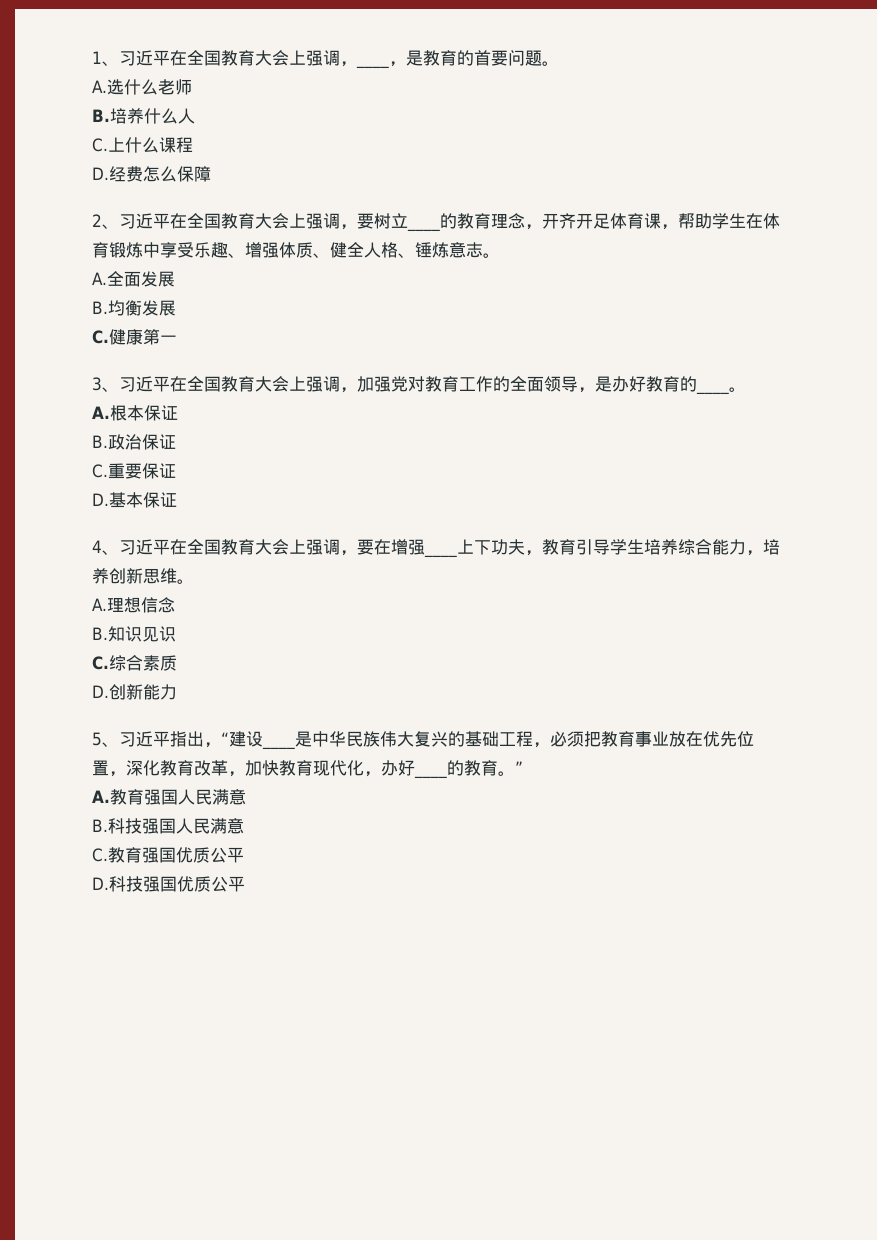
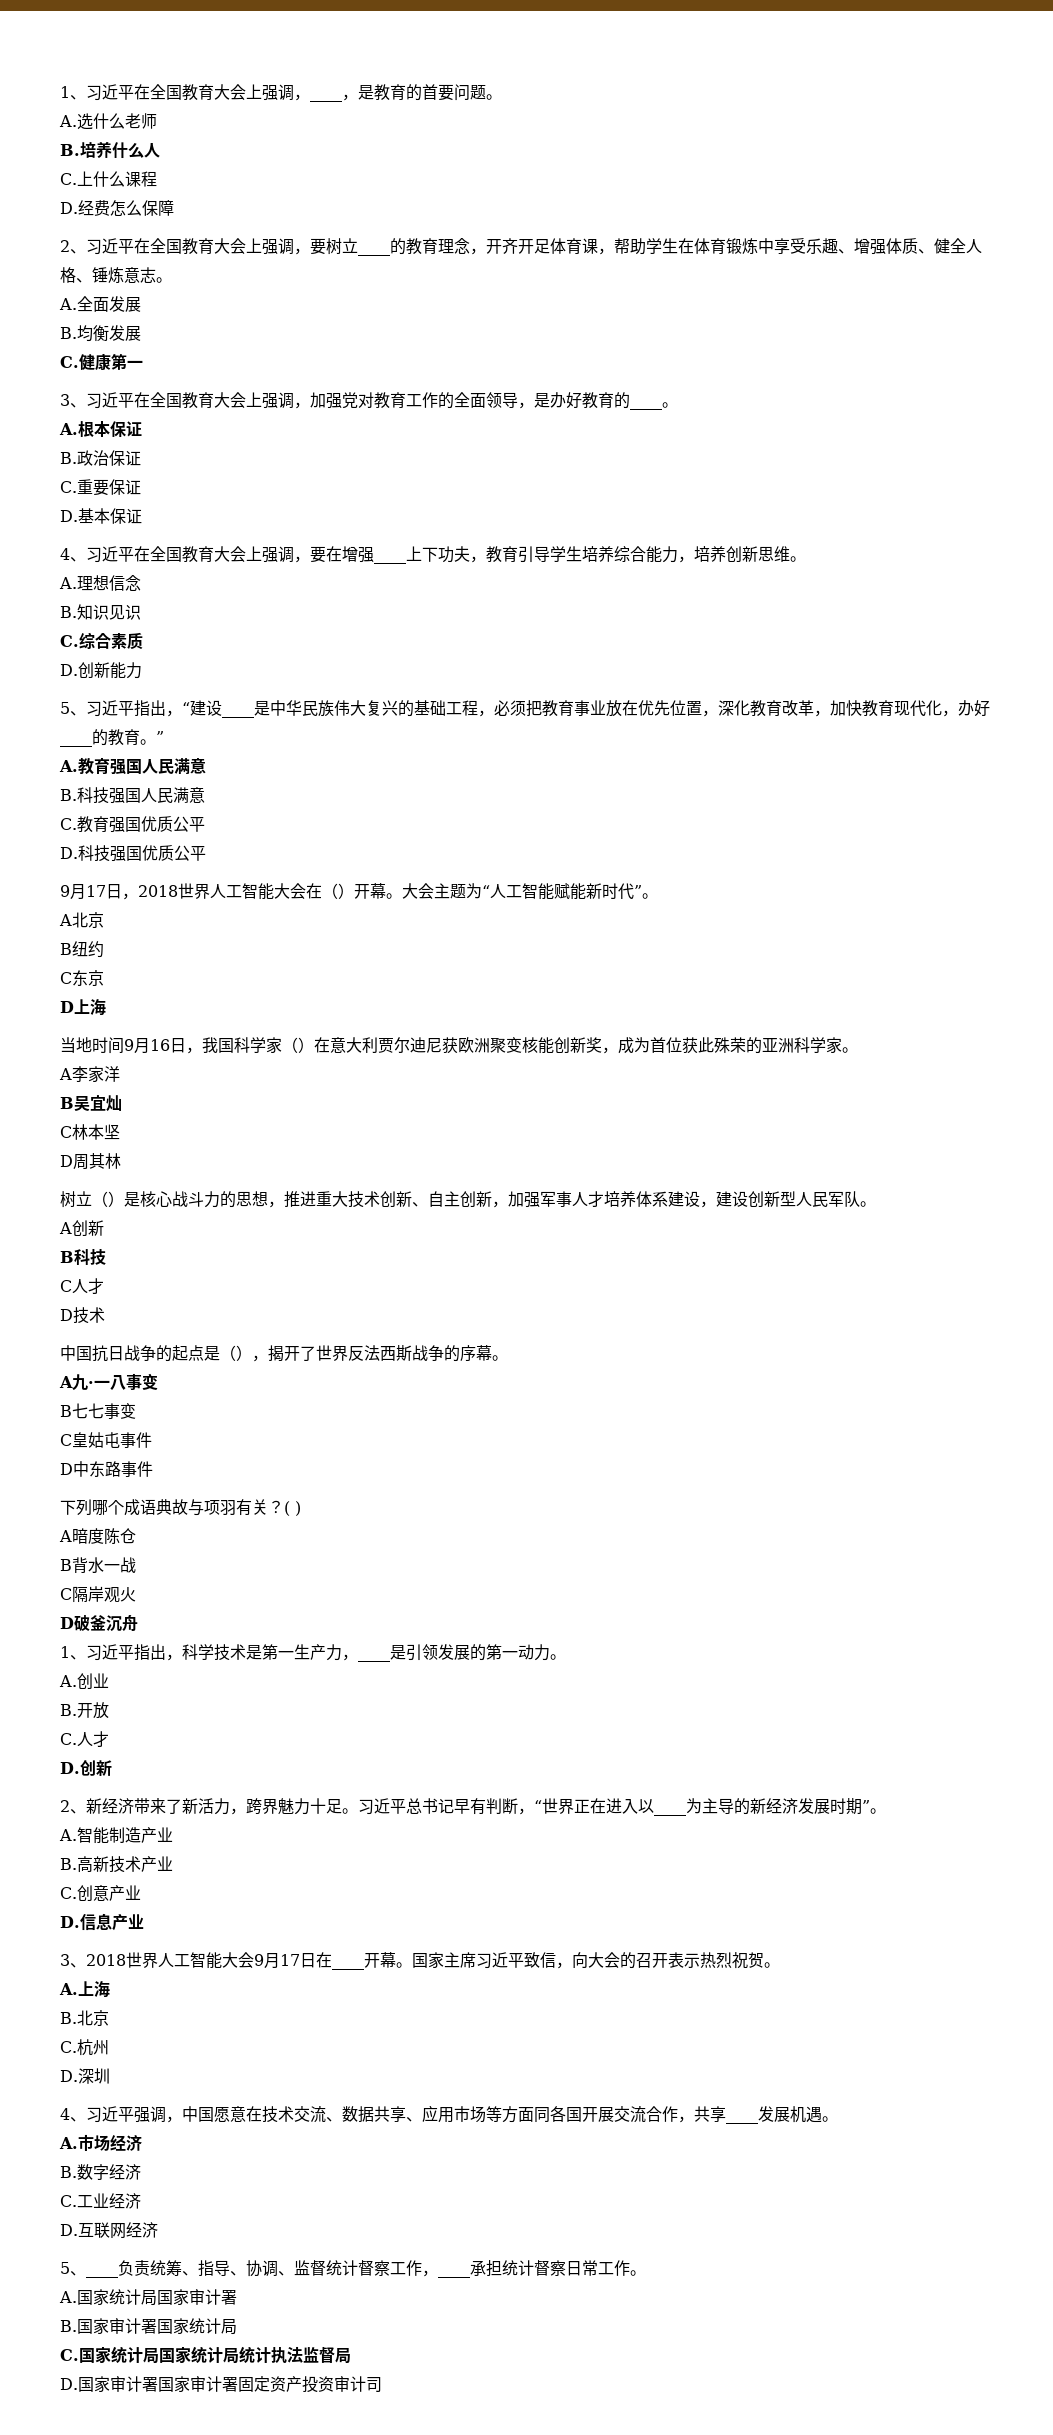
+ 9月17日，2018世界人工智能大会在（）开幕。大会主题为“人工智能赋能新时代”。
+ A北京
+ B纽约
+ C东京
+ D上海
+ 当地时间9月16日，我国科学家（）在意大利贾尔迪尼获欧洲聚变核能创新奖，成为首位获此殊荣的亚洲科学家。
+ A李家洋
+ B吴宜灿
+ C林本坚
+ D周其林
+ 树立（）是核心战斗力的思想，推进重大技术创新、自主创新，加强军事人才培养体系建设，建设创新型人民军队。
+ A创新
+ B科技
+ C人才
+ D技术
+ 中国抗日战争的起点是（），揭开了世界反法西斯战争的序幕。
+ A九·一八事变
+ B七七事变
+ C皇姑屯事件
+ D中东路事件
+ 下列哪个成语典故与项羽有关？( )
+ A暗度陈仓
+ B背水一战
+ C隔岸观火
+ D破釜沉舟
+ 1、习近平指出，科学技术是第一生产力，____是引领发展的第一动力。
+ A.创业
+ B.开放
+ C.人才
+ D.创新
+ 2、新经济带来了新活力，跨界魅力十足。习近平总书记早有判断，“世界正在进入以____为主导的新经济发展时期”。
+ A.智能制造产业
+ B.高新技术产业
+ C.创意产业
+ D.信息产业
+ 3、2018世界人工智能大会9月17日在____开幕。国家主席习近平致信，向大会的召开表示热烈祝贺。
+ A.上海
+ B.北京
+ C.杭州
+ D.深圳
+ 4、习近平强调，中国愿意在技术交流、数据共享、应用市场等方面同各国开展交流合作，共享____发展机遇。
+ A.市场经济
+ B.数字经济
+ C.工业经济
+ D.互联网经济
+ 5、____负责统筹、指导、协调、监督统计督察工作，____承担统计督察日常工作。
+ A.国家统计局国家审计署
+ B.国家审计署国家统计局
+ C.国家统计局国家统计局统计执法监督局
+ D.国家审计署国家审计署固定资产投资审计司

